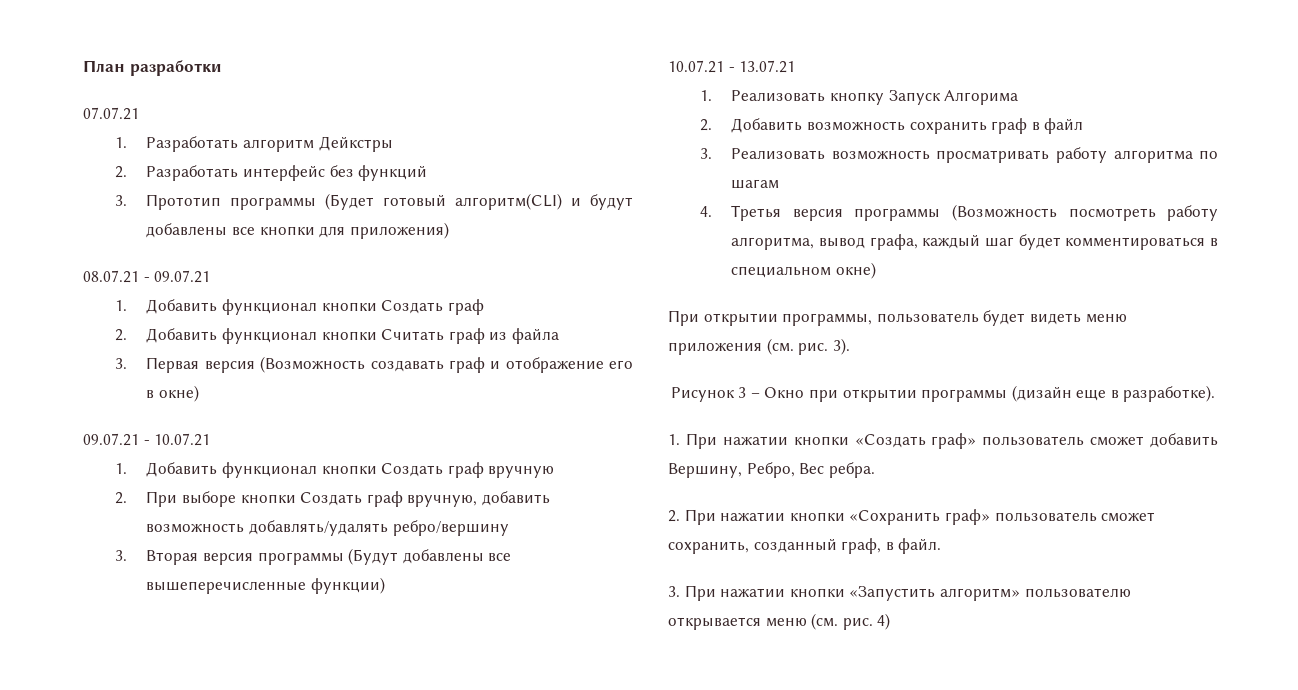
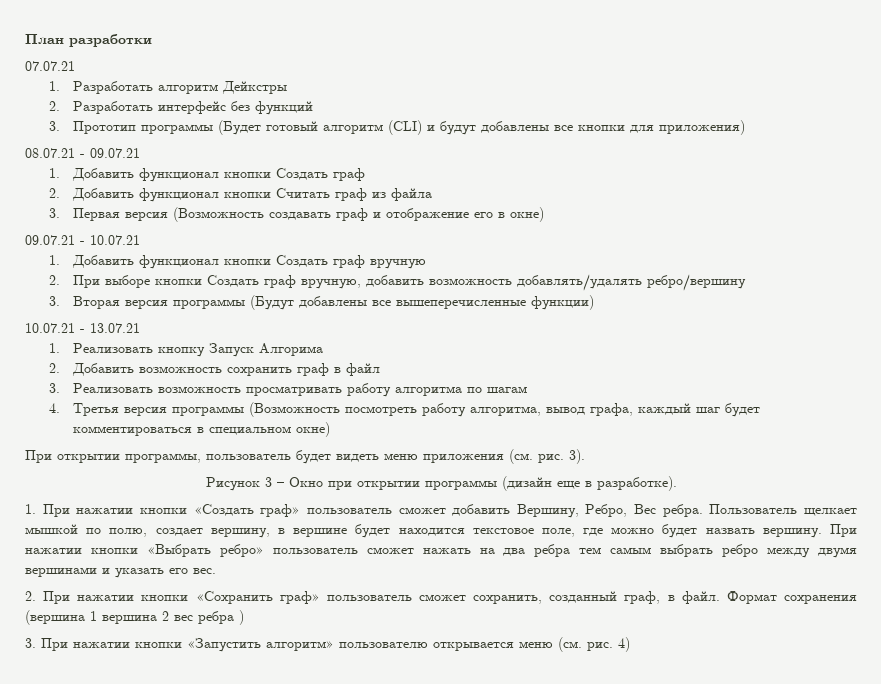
- 3. Прототип программы (Будет готовый алгоритм(CLI) и будут добавлены все кнопки для приложения)
+ 3. Прототип программы (Будет готовый алгоритм (CLI) и будут добавлены все кнопки для приложения)
+ Пользователь щелкает мышкой по полю, создает вершину, в вершине будет находится текстовое поле, где можно будет назвать вершину. При нажатии кнопки «Выбрать ребро» пользователь сможет нажать на два ребра тем самым выбрать ребро между двумя вершинами и указать его вес.
+ Формат сохранения (вершина 1 вершина 2 вес ребра )

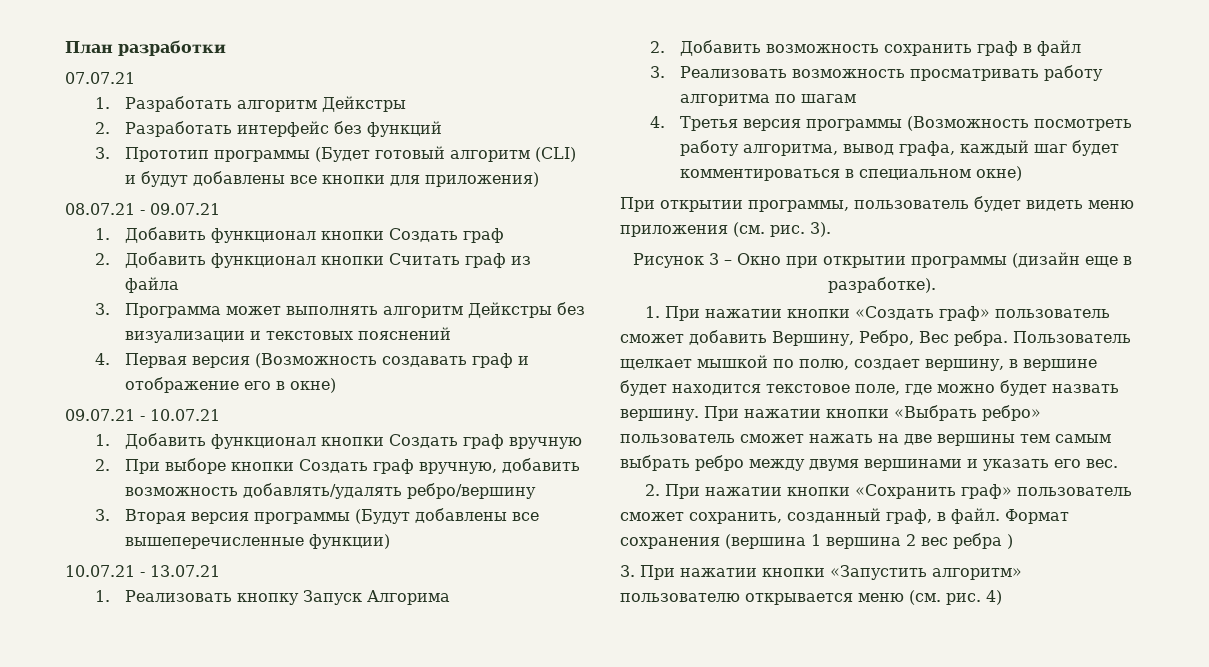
- 3. Первая версия (Возможность создавать граф и отображение его в окне)
+ 3. Программа может выполнять алгоритм Дейкстры без визуализации и текстовых пояснений
+ 4. Первая версия (Возможность создавать граф и отображение его в окне)
- При нажатии кнопки «Выбрать ребро» пользователь сможет нажать на два ребра тем самым выбрать ребро между двумя вершинами и указать его вес.
+ При нажатии кнопки «Выбрать ребро» пользователь сможет нажать на две вершины тем самым выбрать ребро между двумя вершинами и указать его вес.

